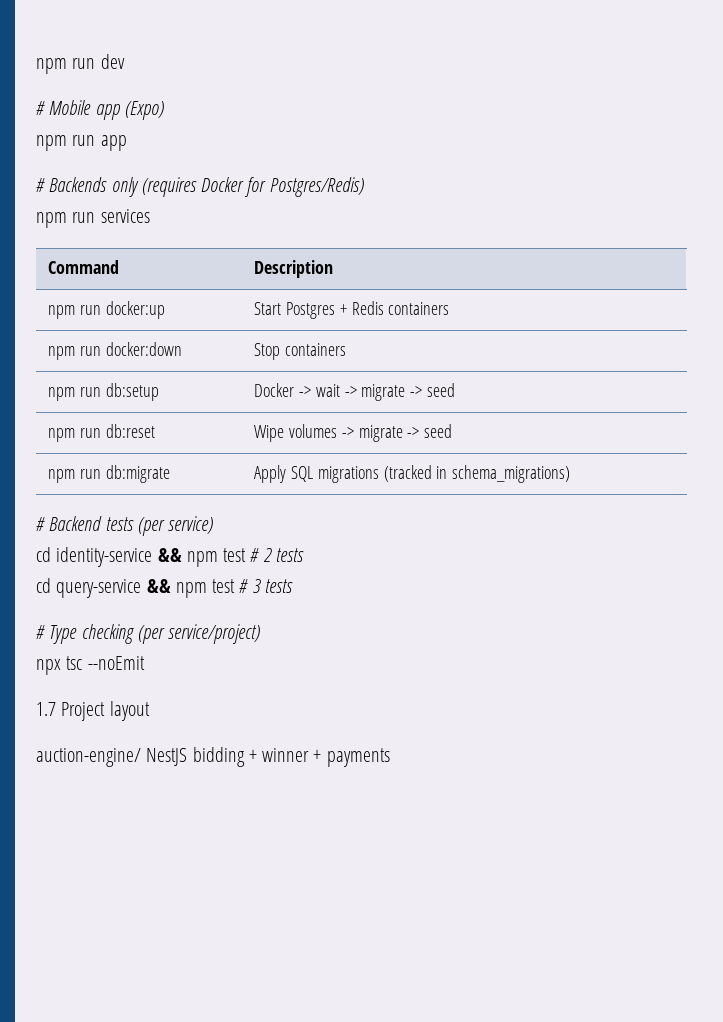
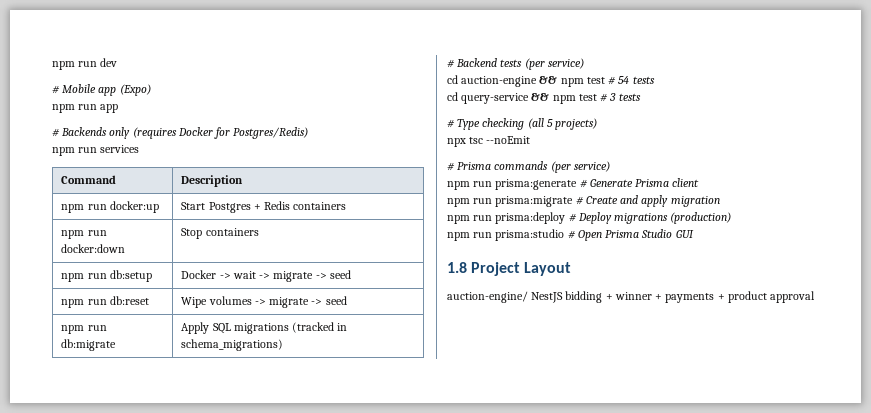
- cd identity-service && npm test # 2 tests
+ cd auction-engine && npm test # 54 tests
- # Type checking (per service/project)
+ # Type checking (all 5 projects)
- 1.7 Project layout
+ # Prisma commands (per service)
+ npm run prisma:generate # Generate Prisma client
+ npm run prisma:migrate # Create and apply migration
+ npm run prisma:deploy # Deploy migrations (production)
+ npm run prisma:studio # Open Prisma Studio GUI
+ 1.8 Project Layout
- auction-engine/ NestJS bidding + winner + payments
+ auction-engine/ NestJS bidding + winner + payments + product approval

